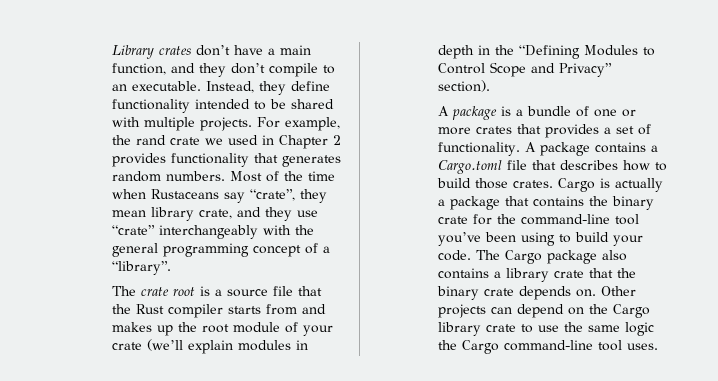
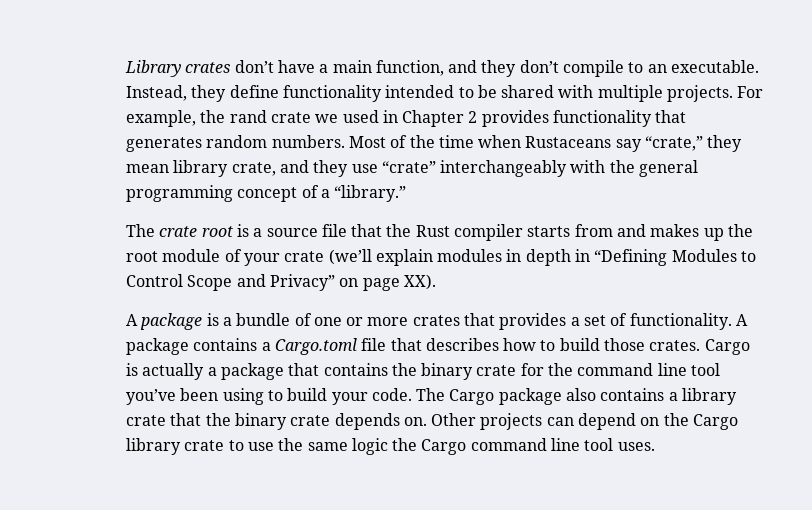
- Most of the time when Rustaceans say “crate”, they mean library crate, and they use “crate” interchangeably with the general programming concept of a “library”.
+ Most of the time when Rustaceans say “crate,” they mean library crate, and they use “crate” interchangeably with the general programming concept of a “library.”
- The crate root is a source file that the Rust compiler starts from and makes up the root module of your crate (we’ll explain modules in depth in the “Defining Modules to Control Scope and Privacy” section).
+ The crate root is a source file that the Rust compiler starts from and makes up the root module of your crate (we’ll explain modules in depth in “Defining Modules to Control Scope and Privacy” on page XX).
- Cargo is actually a package that contains the binary crate for the command-line tool you’ve been using to build your code.
+ Cargo is actually a package that contains the binary crate for the command line tool you’ve been using to build your code.
- Other projects can depend on the Cargo library crate to use the same logic the Cargo command-line tool uses.
+ Other projects can depend on the Cargo library crate to use the same logic the Cargo command line tool uses.

